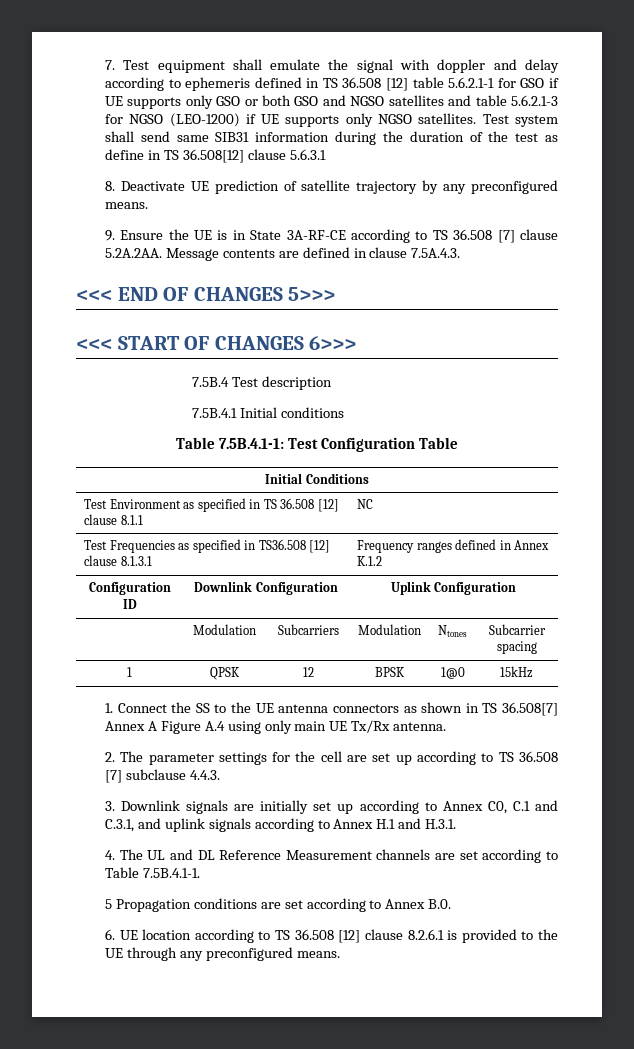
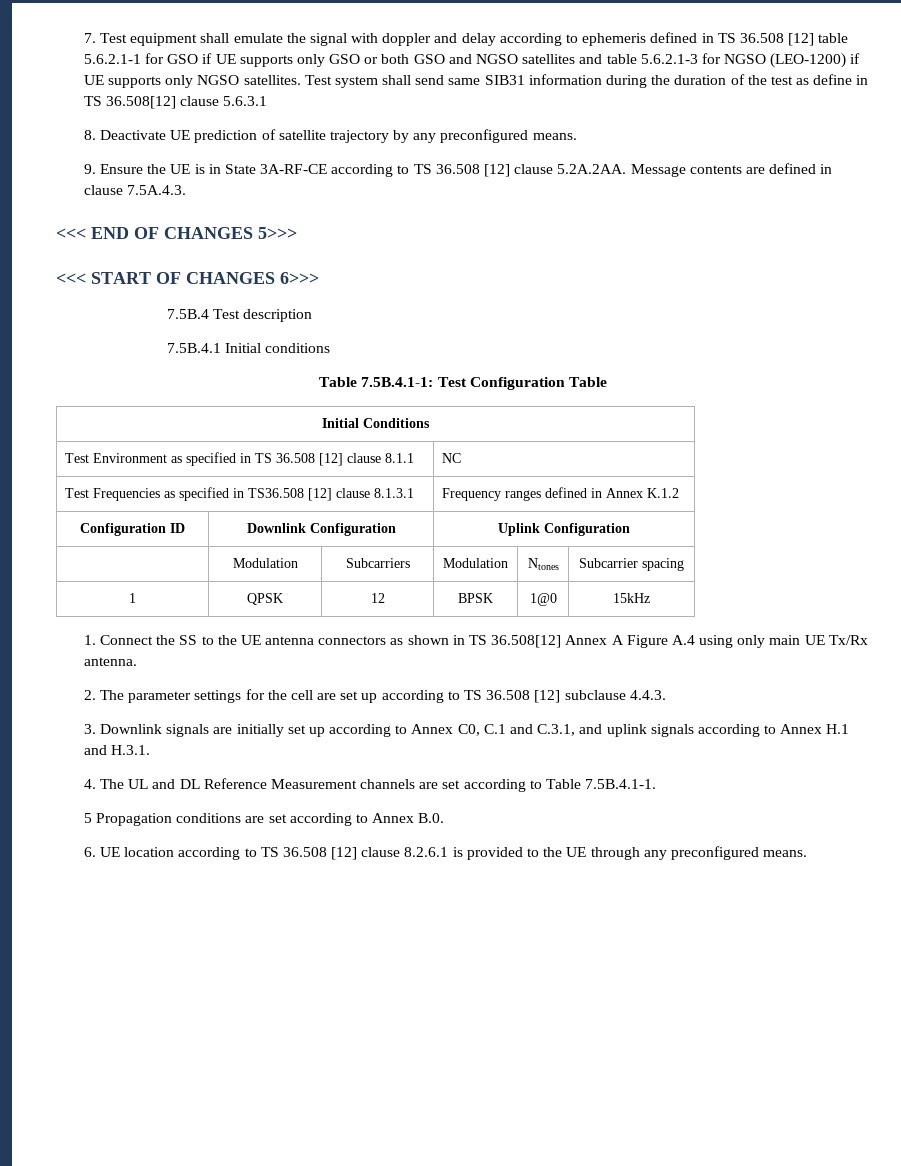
- 9. Ensure the UE is in State 3A-RF-CE according to TS 36.508 [7] clause 5.2A.2AA. Message contents are defined in clause 7.5A.4.3.
+ 9. Ensure the UE is in State 3A-RF-CE according to TS 36.508 [12] clause 5.2A.2AA. Message contents are defined in clause 7.5A.4.3.
- 1. Connect the SS to the UE antenna connectors as shown in TS 36.508[7] Annex A Figure A.4 using only main UE Tx/Rx antenna.
+ 1. Connect the SS to the UE antenna connectors as shown in TS 36.508[12] Annex A Figure A.4 using only main UE Tx/Rx antenna.
- 2. The parameter settings for the cell are set up according to TS 36.508 [7] subclause 4.4.3.
+ 2. The parameter settings for the cell are set up according to TS 36.508 [12] subclause 4.4.3.

